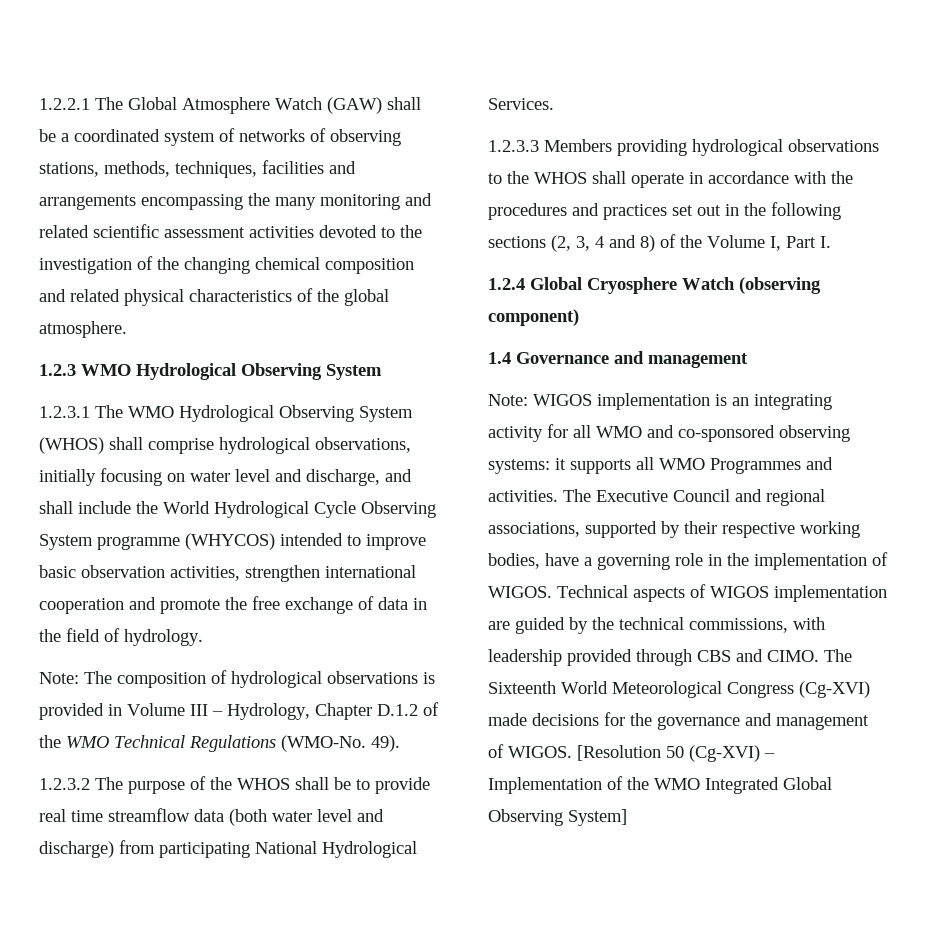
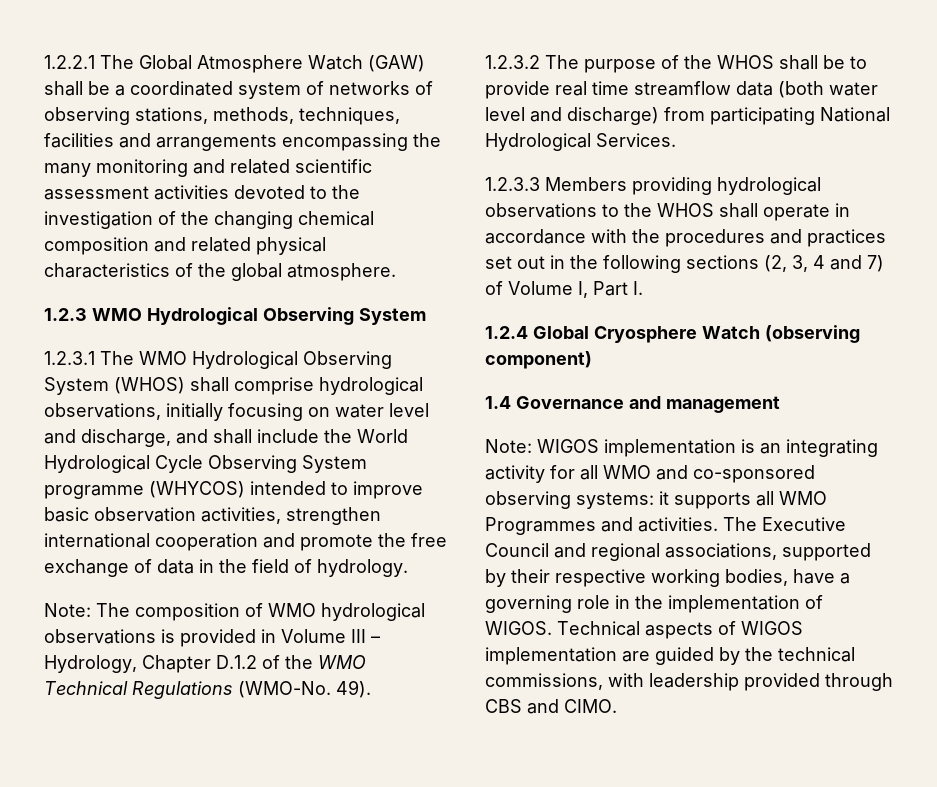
- Note: The composition of hydrological observations is provided in Volume III – Hydrology, Chapter D.1.2 of the WMO Technical Regulations (WMO-No.
+ Note: The composition of WMO hydrological observations is provided in Volume III – Hydrology, Chapter D.1.2 of the WMO Technical Regulations (WMO-No.
- 1.2.3.3 Members providing hydrological observations to the WHOS shall operate in accordance with the procedures and practices set out in the following sections (2, 3, 4 and 8) of the Volume I, Part I.
+ 1.2.3.3 Members providing hydrological observations to the WHOS shall operate in accordance with the procedures and practices set out in the following sections (2, 3, 4 and 7) of Volume I, Part I.
- The Sixteenth World Meteorological Congress (Cg-XVI) made decisions for the governance and management of WIGOS. [Resolution 50 (Cg-XVI) – Implementation of the WMO Integrated Global Observing System]

